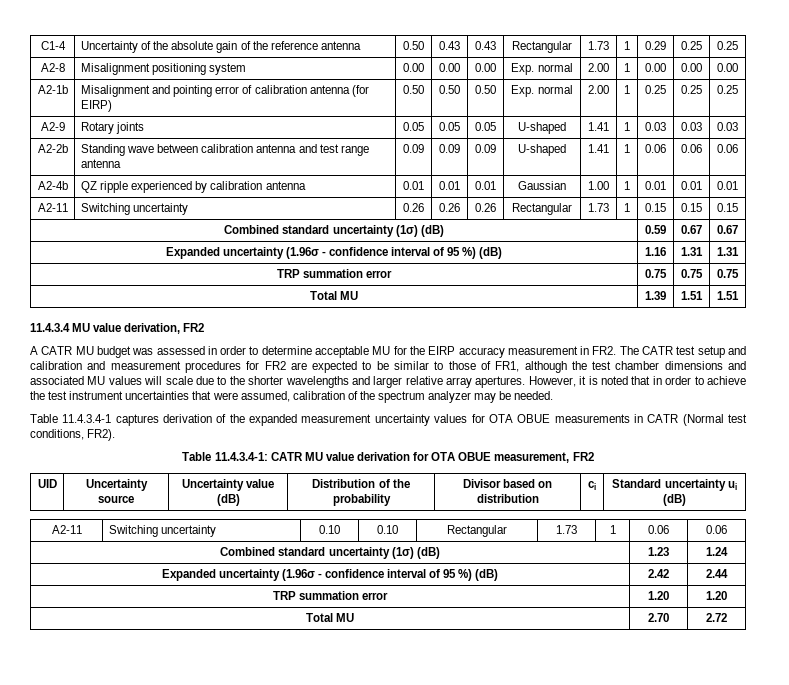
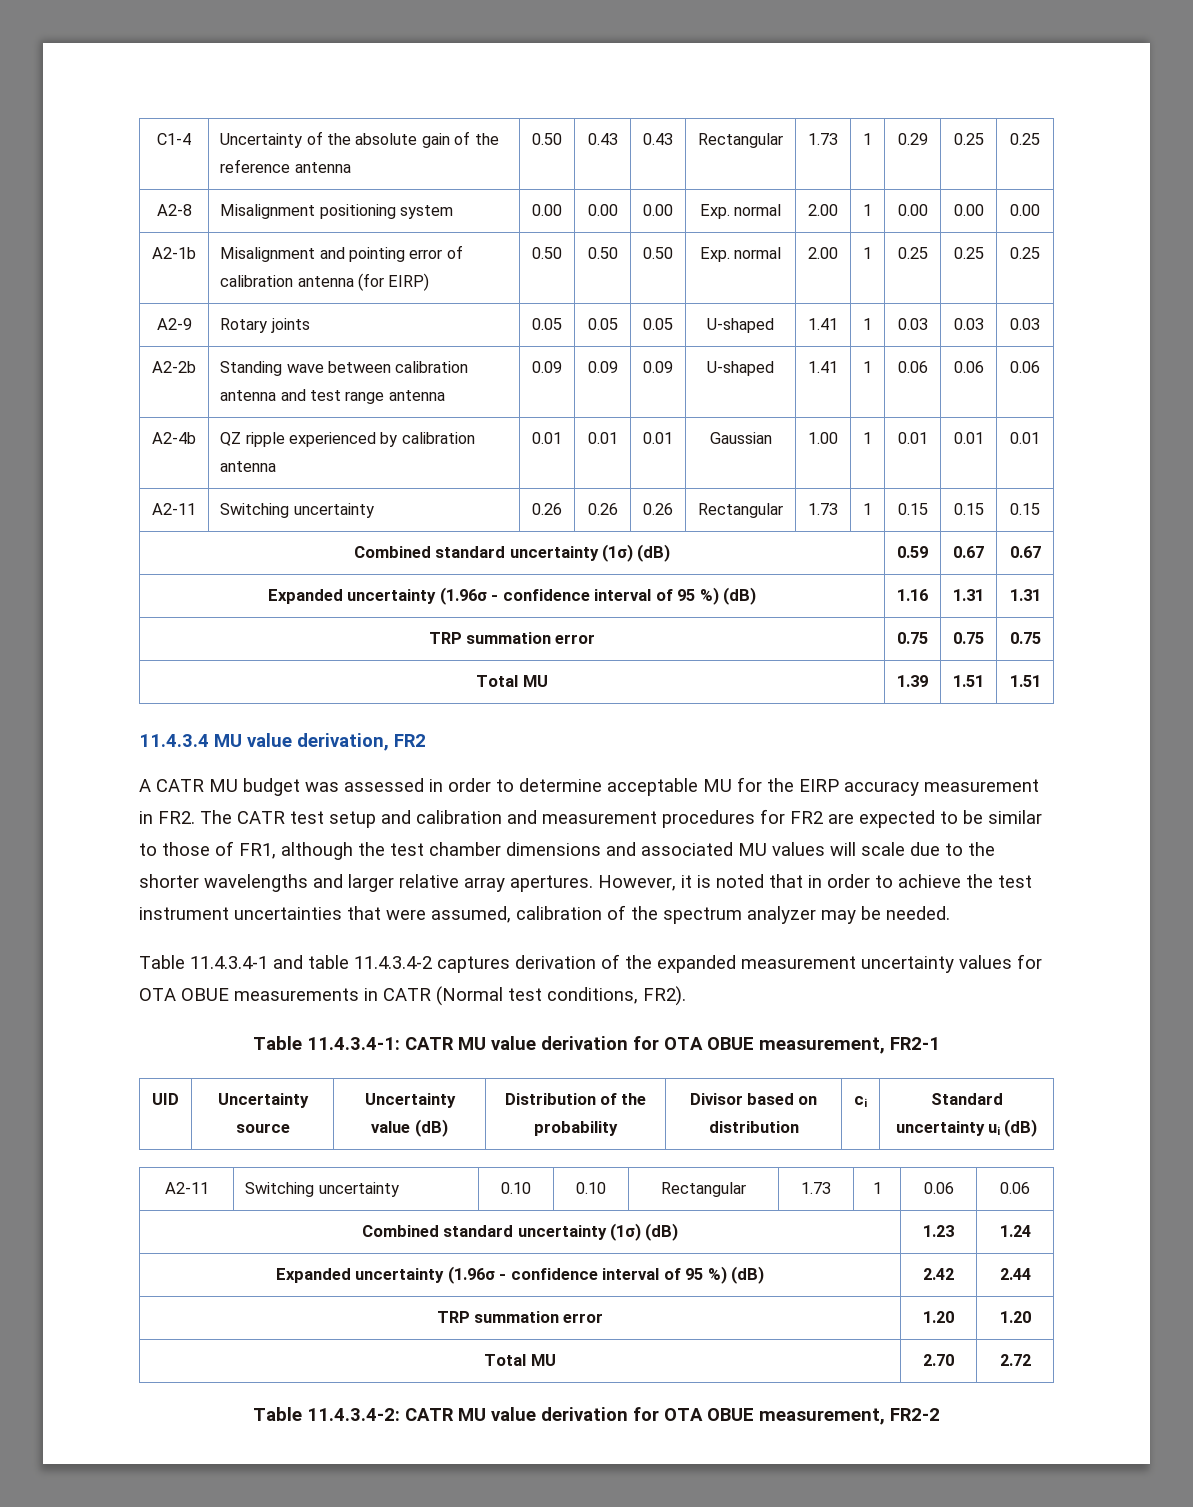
- Table 11.4.3.4-1 captures derivation of the expanded measurement uncertainty values for OTA OBUE measurements in CATR (Normal test conditions, FR2).
+ Table 11.4.3.4-1 and table 11.4.3.4-2 captures derivation of the expanded measurement uncertainty values for OTA OBUE measurements in CATR (Normal test conditions, FR2).
- Table 11.4.3.4-1: CATR MU value derivation for OTA OBUE measurement, FR2
+ Table 11.4.3.4-1: CATR MU value derivation for OTA OBUE measurement, FR2-1
+ Table 11.4.3.4-2: CATR MU value derivation for OTA OBUE measurement, FR2-2

